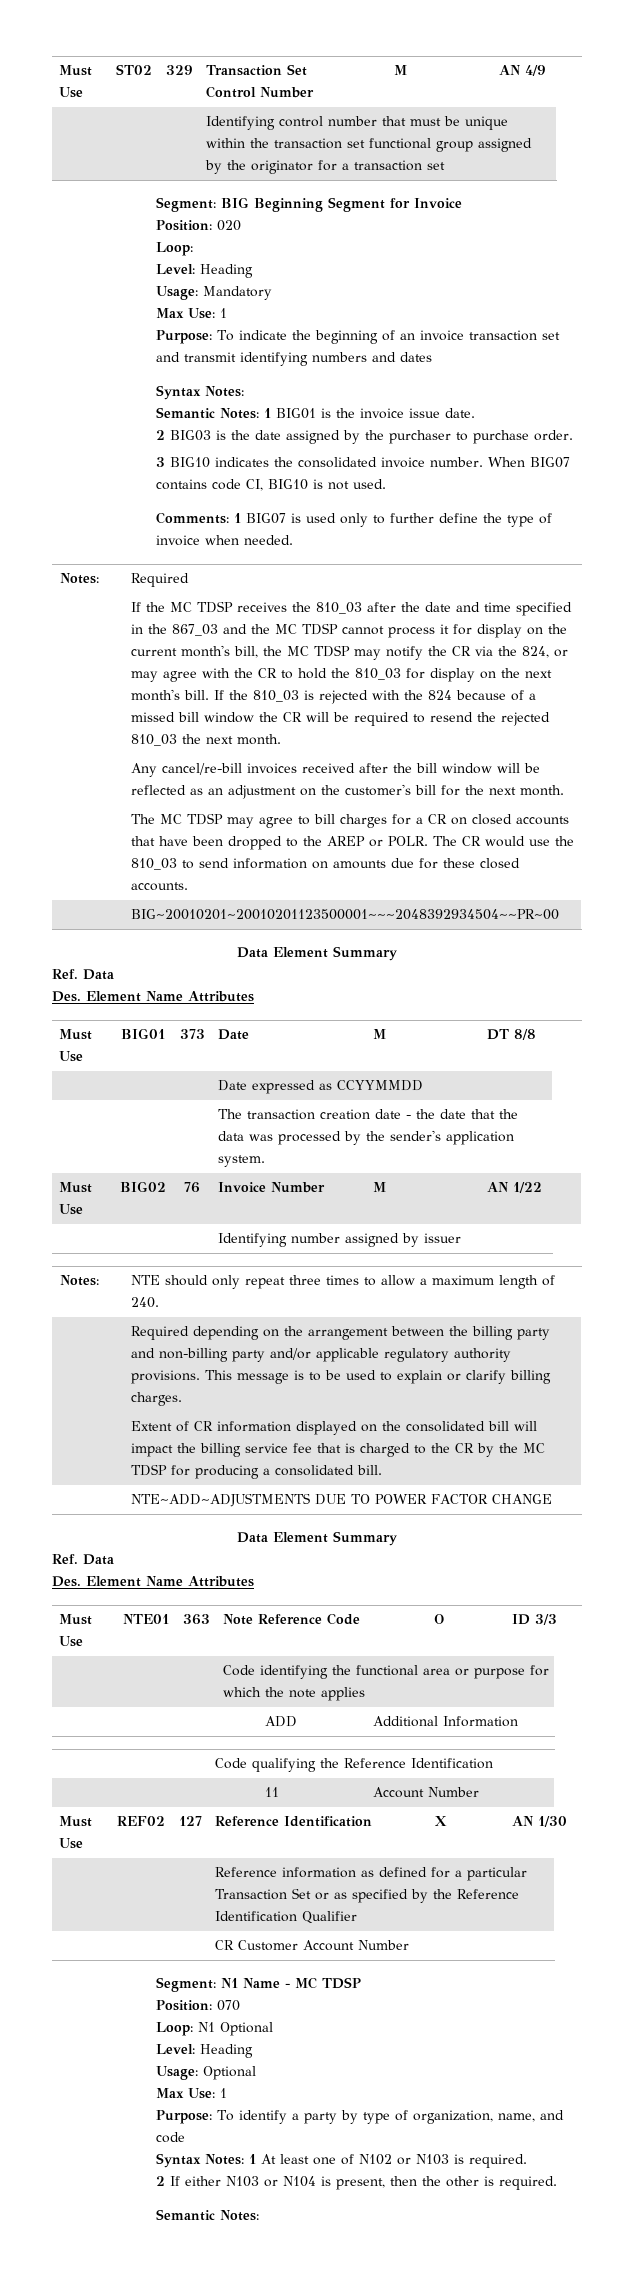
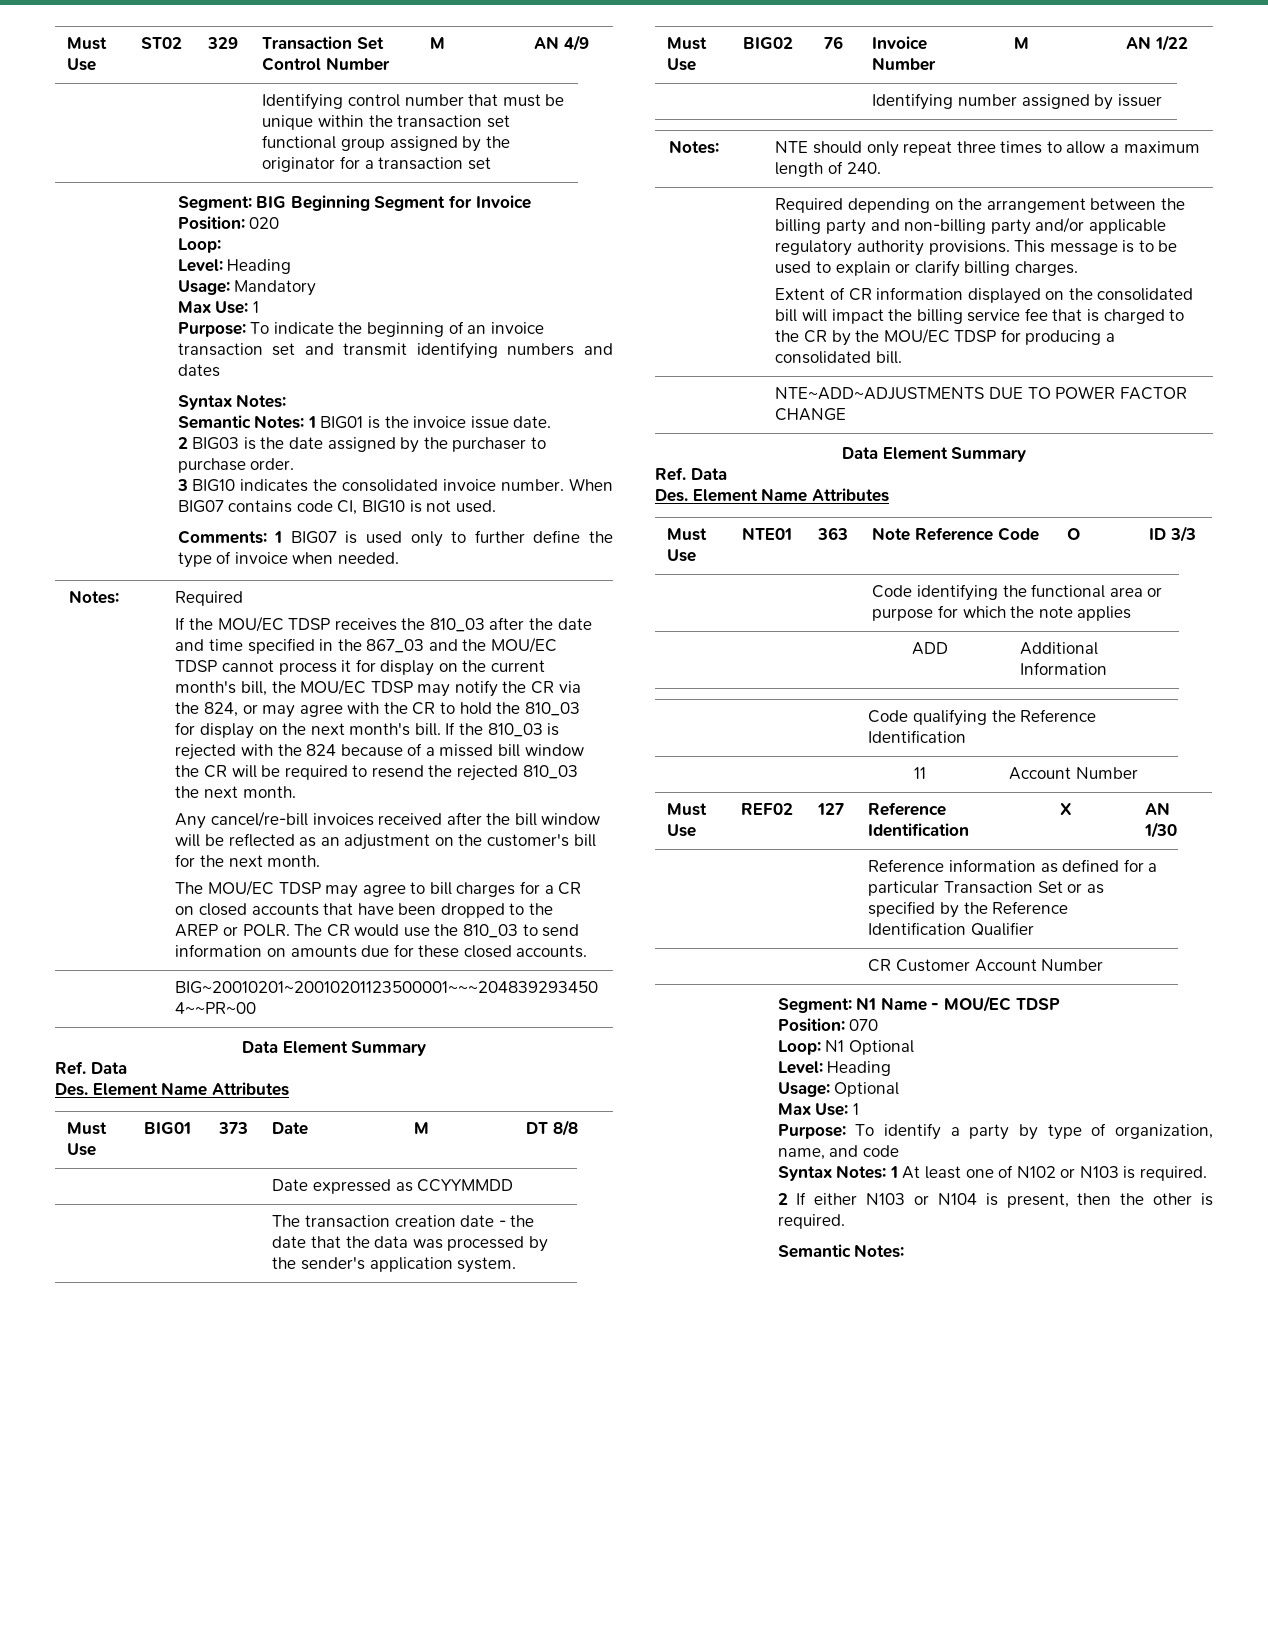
- If the MC TDSP receives the 810_03 after the date and time specified in the 867_03 and the MC TDSP cannot process it for display on the current month's bill, the MC TDSP may notify the CR via the 824, or may agree with the CR to hold the 810_03 for display on the next month's bill.
+ If the MOU/EC TDSP receives the 810_03 after the date and time specified in the 867_03 and the MOU/EC TDSP cannot process it for display on the current month's bill, the MOU/EC TDSP may notify the CR via the 824, or may agree with the CR to hold the 810_03 for display on the next month's bill.
- The MC TDSP may agree to bill charges for a CR on closed accounts that have been dropped to the AREP or POLR.
+ The MOU/EC TDSP may agree to bill charges for a CR on closed accounts that have been dropped to the AREP or POLR.
- Extent of CR information displayed on the consolidated bill will impact the billing service fee that is charged to the CR by the MC TDSP for producing a consolidated bill.
+ Extent of CR information displayed on the consolidated bill will impact the billing service fee that is charged to the CR by the MOU/EC TDSP for producing a consolidated bill.
- Segment: N1 Name - MC TDSP
+ Segment: N1 Name - MOU/EC TDSP

